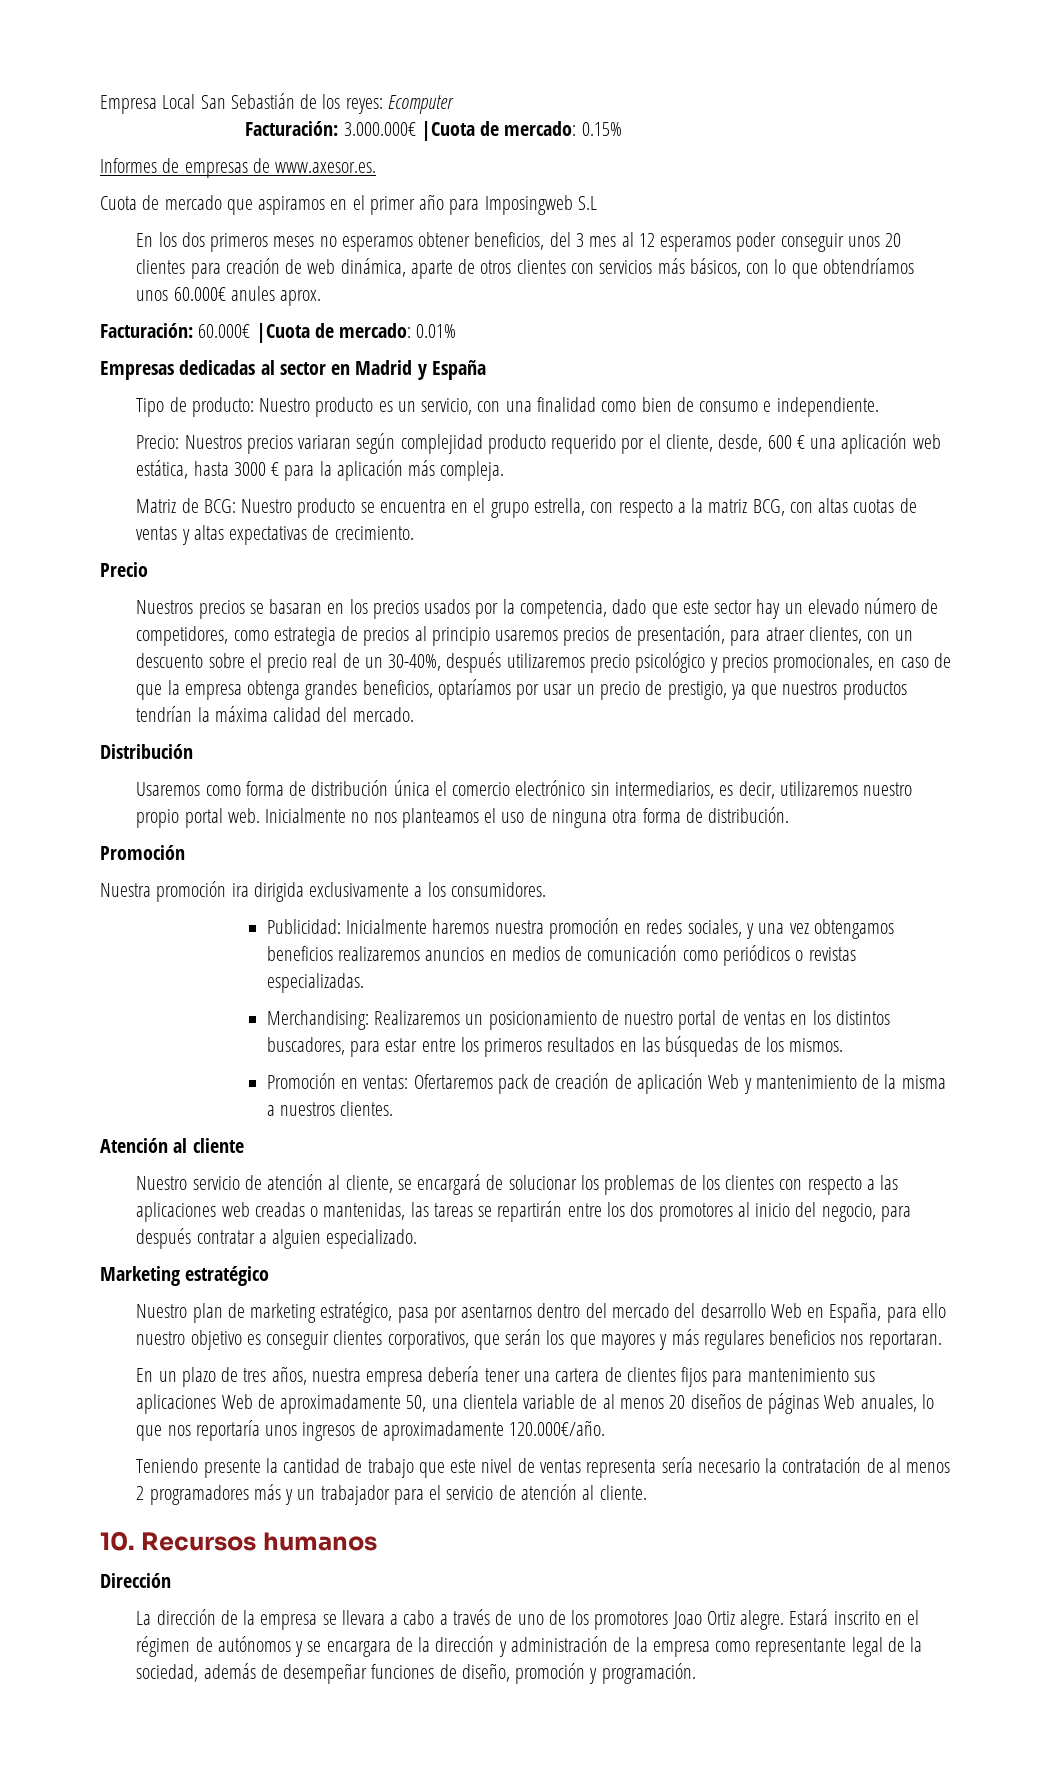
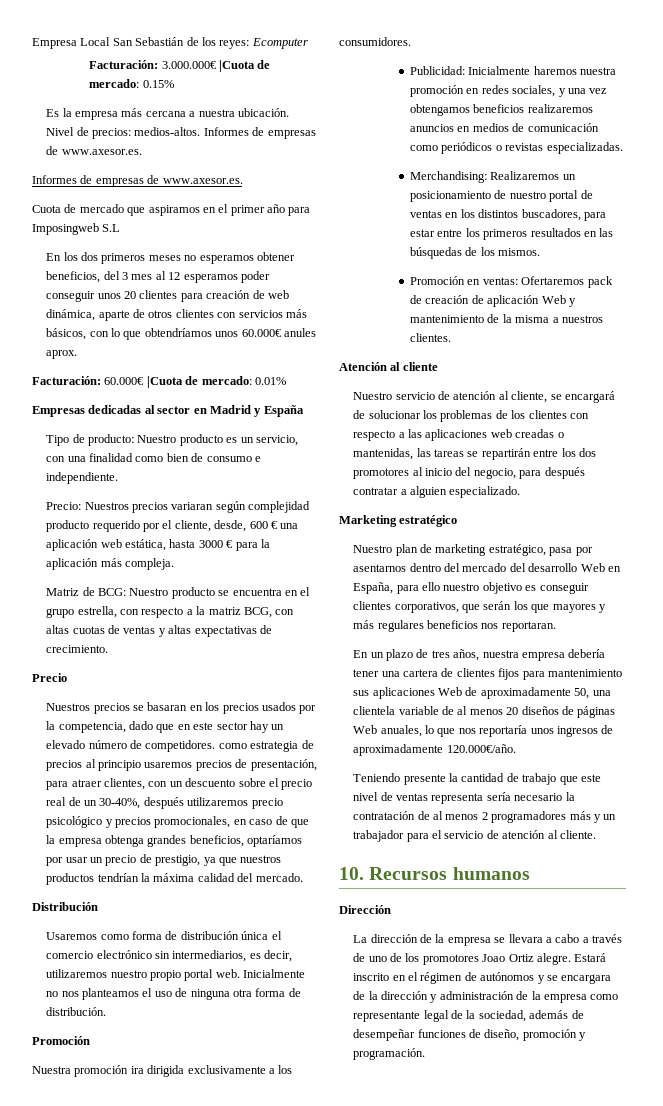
+ Es la empresa más cercana a nuestra ubicación. Nivel de precios: medios-altos. Informes de empresas de www.axesor.es.
- Nuestros precios se basaran en los precios usados por la competencia, dado que este sector hay un elevado número de competidores, como estrategia de precios al principio usaremos precios de presentación, para atraer clientes, con un descuento sobre el precio real de un 30-40%, después utilizaremos precio psicológico y precios promocionales, en caso de que la empresa obtenga grandes beneficios, optaríamos por usar un precio de prestigio, ya que nuestros productos tendrían la máxima calidad del mercado.
+ Nuestros precios se basaran en los precios usados por la competencia, dado que en este sector hay un elevado número de competidores. como estrategia de precios al principio usaremos precios de presentación, para atraer clientes, con un descuento sobre el precio real de un 30-40%, después utilizaremos precio psicológico y precios promocionales, en caso de que la empresa obtenga grandes beneficios, optaríamos por usar un precio de prestigio, ya que nuestros productos tendrían la máxima calidad del mercado.

